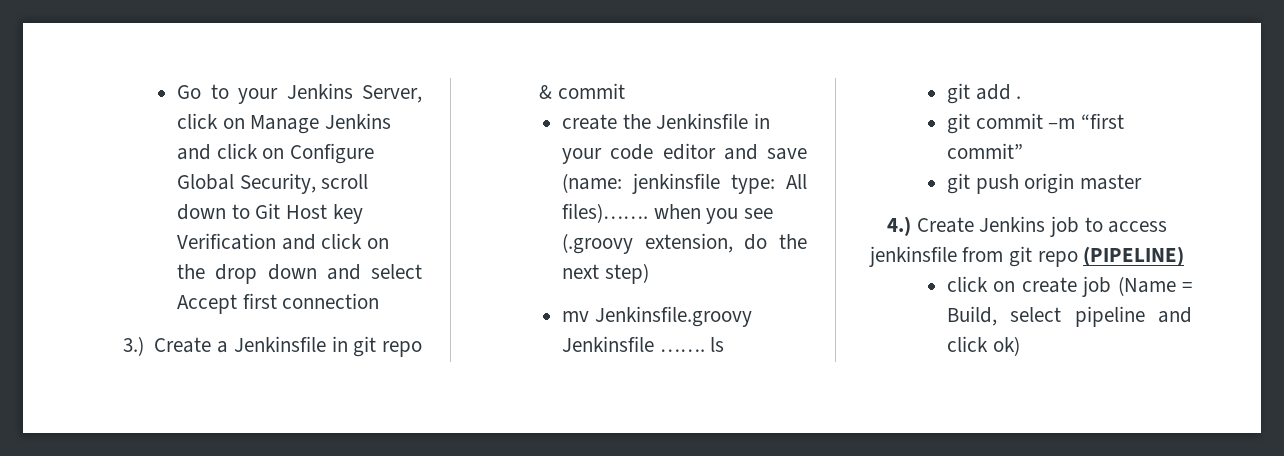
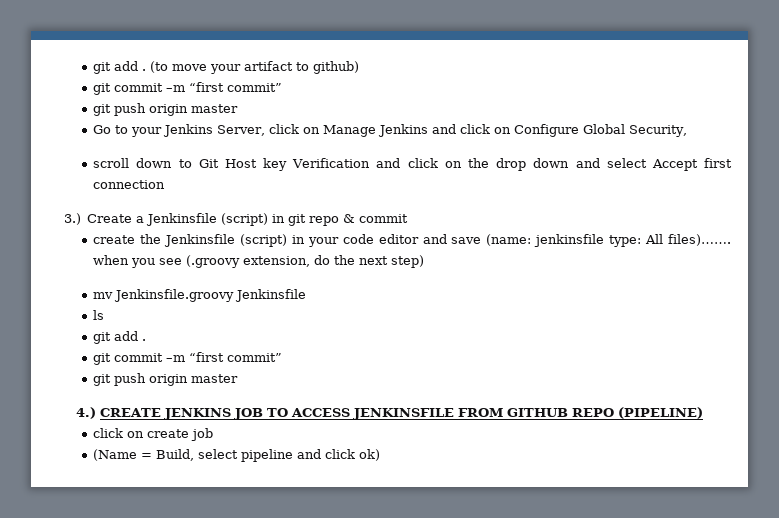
+ git add . (to move your artifact to github)
+ git commit –m “first commit”
+ git push origin master
- Go to your Jenkins Server, click on Manage Jenkins and click on Configure Global Security, scroll down to Git Host key Verification and click on the drop down and select Accept first connection
+ Go to your Jenkins Server, click on Manage Jenkins and click on Configure Global Security,
+ scroll down to Git Host key Verification and click on the drop down and select Accept first connection
- 3.) Create a Jenkinsfile in git repo & commit
+ 3.) Create a Jenkinsfile (script) in git repo & commit
- create the Jenkinsfile in your code editor and save (name: jenkinsfile type: All files)……. when you see (.groovy extension, do the next step)
+ create the Jenkinsfile (script) in your code editor and save (name: jenkinsfile type: All files)……. when you see (.groovy extension, do the next step)
- mv Jenkinsfile.groovy Jenkinsfile ……. ls
+ mv Jenkinsfile.groovy Jenkinsfile
+ ls
- 4.) Create Jenkins job to access jenkinsfile from git repo (PIPELINE)
+ 4.) CREATE JENKINS JOB TO ACCESS JENKINSFILE FROM GITHUB REPO (PIPELINE)
- click on create job (Name = Build, select pipeline and click ok)
+ click on create job
+ (Name = Build, select pipeline and click ok)

